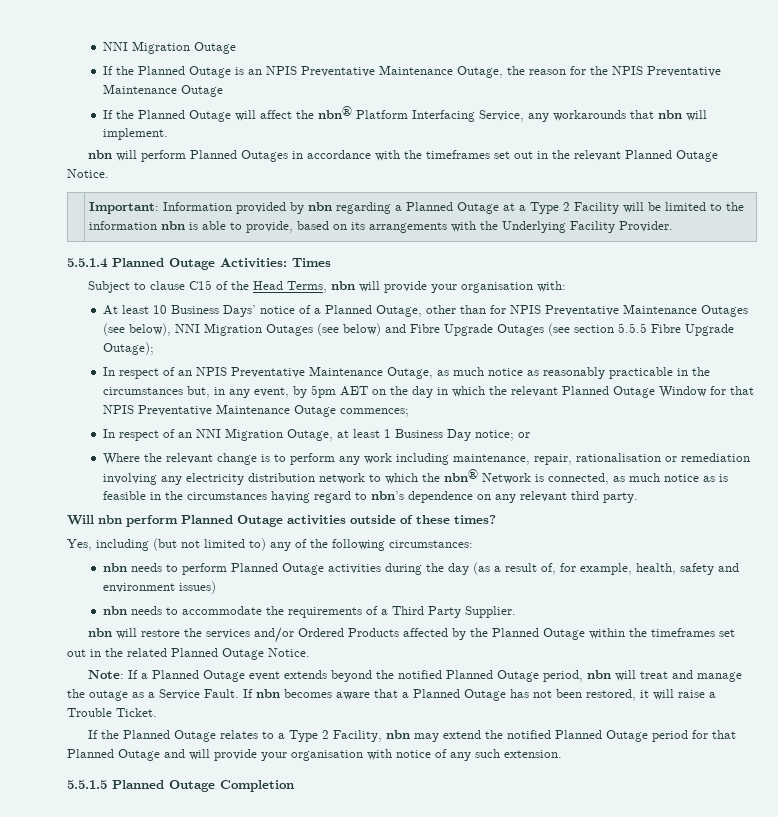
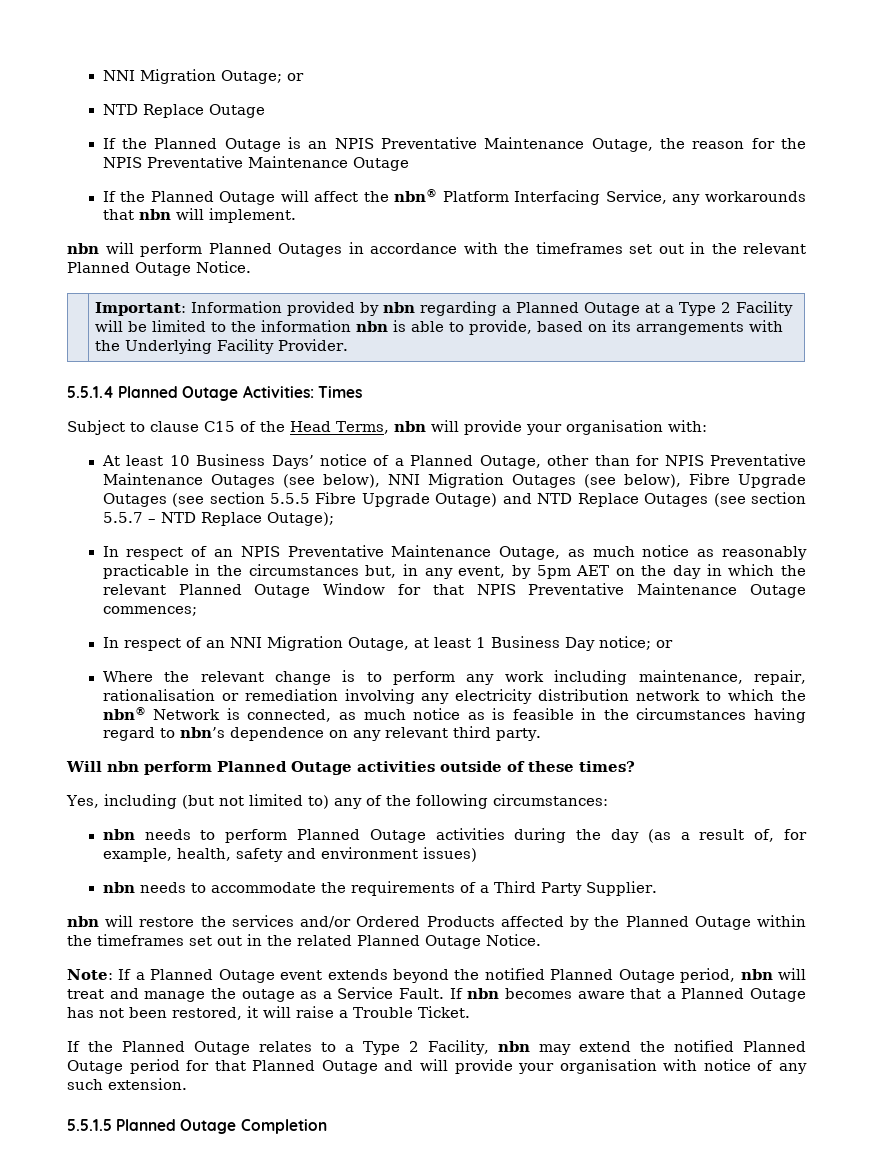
- NNI Migration Outage
+ NNI Migration Outage; or
+ NTD Replace Outage
- At least 10 Business Days’ notice of a Planned Outage, other than for NPIS Preventative Maintenance Outages (see below), NNI Migration Outages (see below) and Fibre Upgrade Outages (see section 5.5.5 Fibre Upgrade Outage);
+ At least 10 Business Days’ notice of a Planned Outage, other than for NPIS Preventative Maintenance Outages (see below), NNI Migration Outages (see below), Fibre Upgrade Outages (see section 5.5.5 Fibre Upgrade Outage) and NTD Replace Outages (see section 5.5.7 – NTD Replace Outage);

